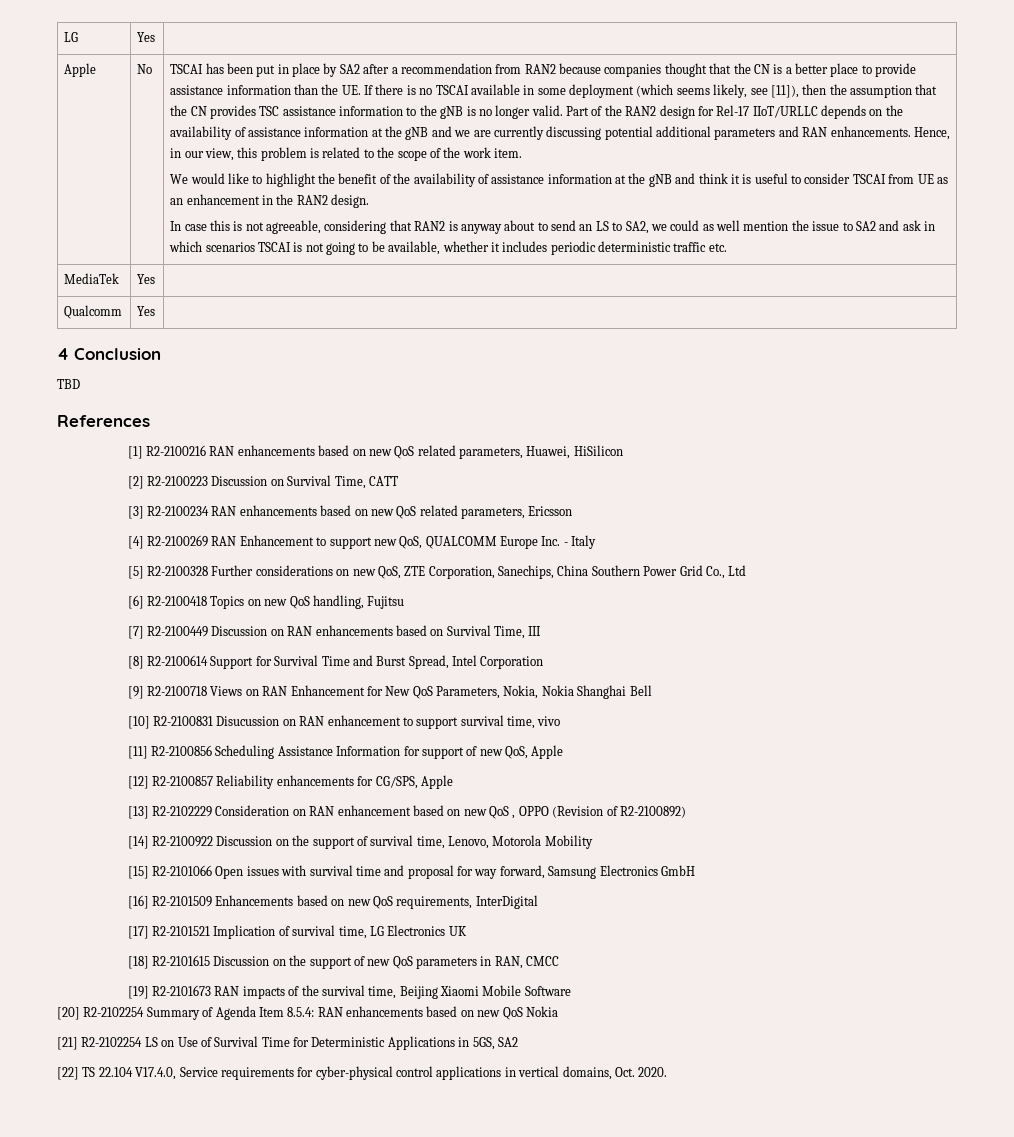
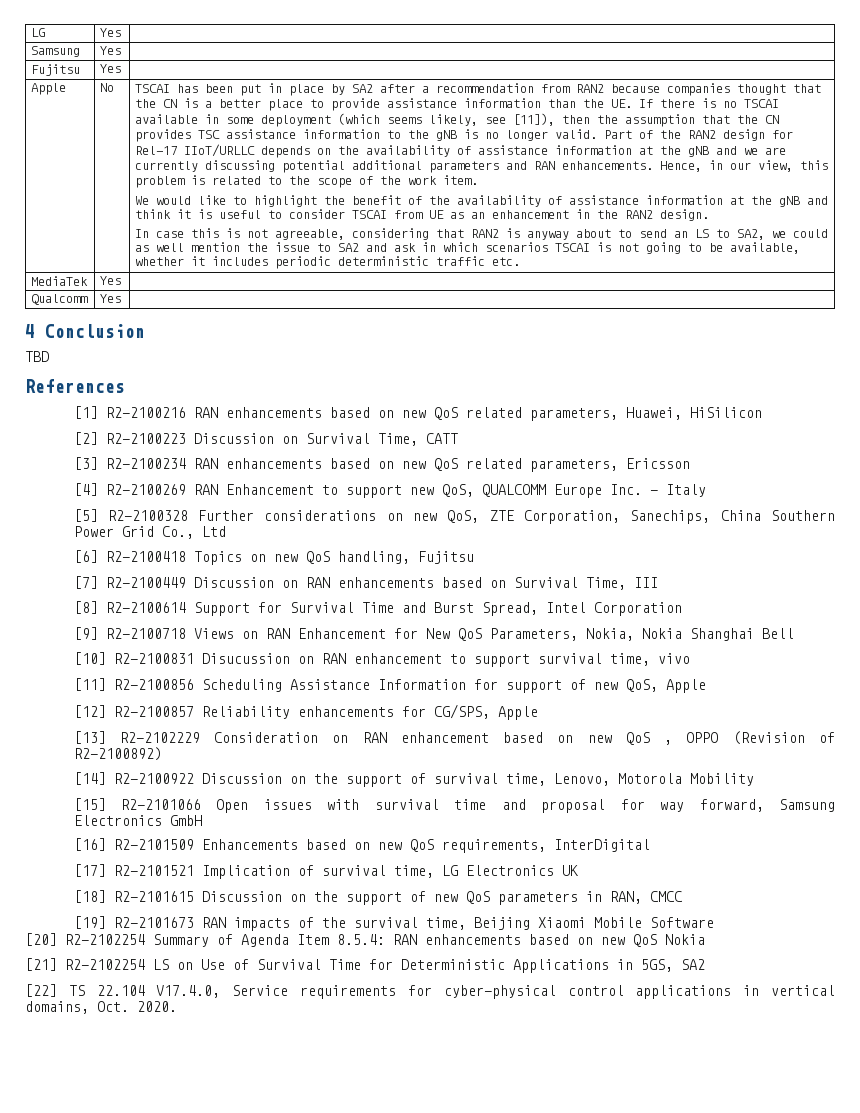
+ Samsung | Yes |
+ Fujitsu | Yes |

